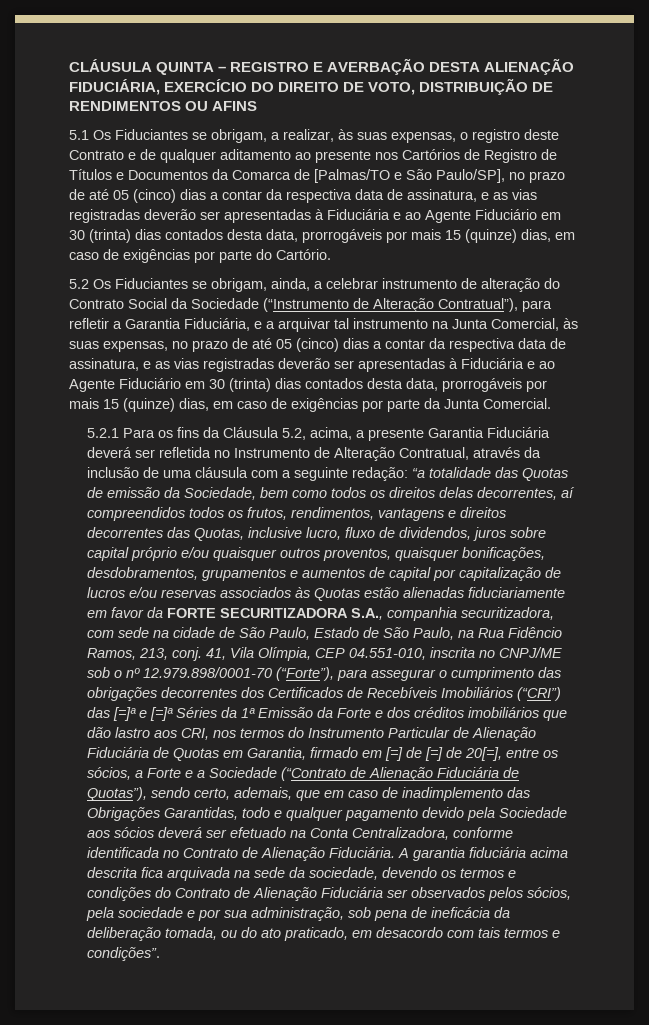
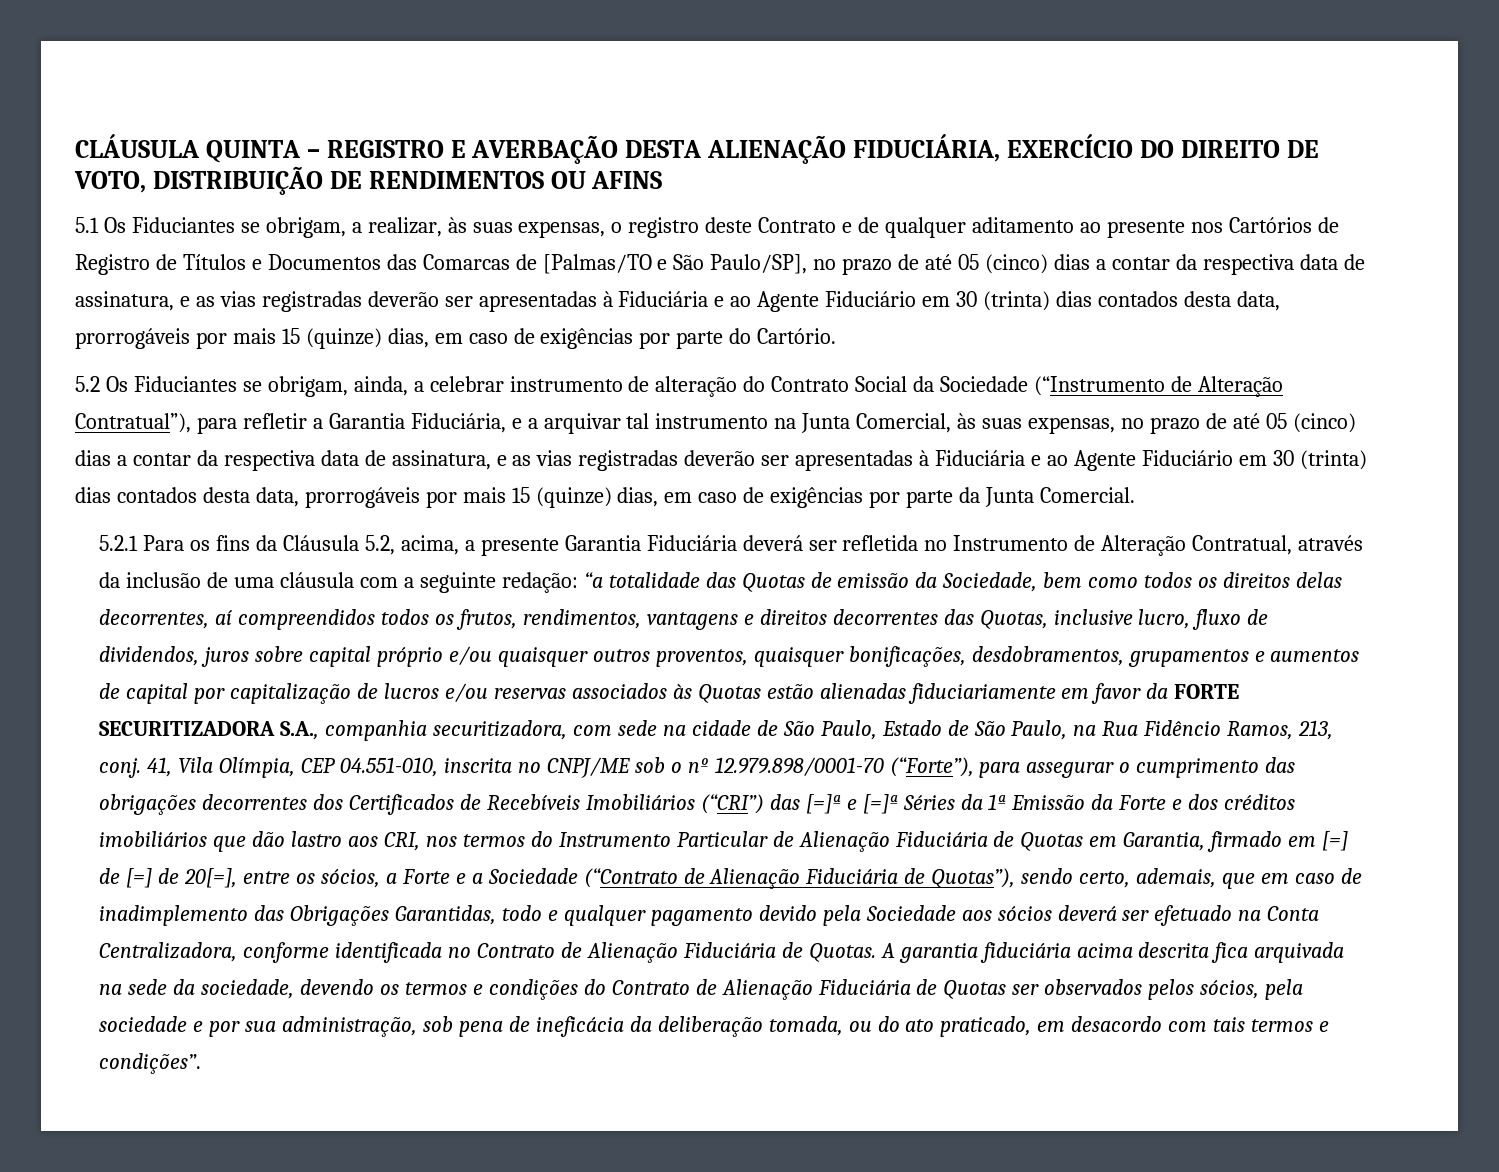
- 5.1 Os Fiduciantes se obrigam, a realizar, às suas expensas, o registro deste Contrato e de qualquer aditamento ao presente nos Cartórios de Registro de Títulos e Documentos da Comarca de [Palmas/TO e São Paulo/SP], no prazo de até 05 (cinco) dias a contar da respectiva data de assinatura, e as vias registradas deverão ser apresentadas à Fiduciária e ao Agente Fiduciário em 30 (trinta) dias contados desta data, prorrogáveis por mais 15 (quinze) dias, em caso de exigências por parte do Cartório.
+ 5.1 Os Fiduciantes se obrigam, a realizar, às suas expensas, o registro deste Contrato e de qualquer aditamento ao presente nos Cartórios de Registro de Títulos e Documentos das Comarcas de [Palmas/TO e São Paulo/SP], no prazo de até 05 (cinco) dias a contar da respectiva data de assinatura, e as vias registradas deverão ser apresentadas à Fiduciária e ao Agente Fiduciário em 30 (trinta) dias contados desta data, prorrogáveis por mais 15 (quinze) dias, em caso de exigências por parte do Cartório.
- 41, Vila Olímpia, CEP 04.551-010, inscrita no CNPJ/ME sob o nº 12.979.898/0001-70 (“Forte”), para assegurar o cumprimento das obrigações decorrentes dos Certificados de Recebíveis Imobiliários (“CRI”) das [=]ª e [=]ª Séries da 1ª Emissão da Forte e dos créditos imobiliários que dão lastro aos CRI, nos termos do Instrumento Particular de Alienação Fiduciária de Quotas em Garantia, firmado em [=] de [=] de 20[=], entre os sócios, a Forte e a Sociedade (“Contrato de Alienação Fiduciária de Quotas”), sendo certo, ademais, que em caso de inadimplemento das Obrigações Garantidas, todo e qualquer pagamento devido pela Sociedade aos sócios deverá ser efetuado na Conta Centralizadora, conforme identificada no Contrato de Alienação Fiduciária.
+ 41, Vila Olímpia, CEP 04.551-010, inscrita no CNPJ/ME sob o nº 12.979.898/0001-70 (“Forte”), para assegurar o cumprimento das obrigações decorrentes dos Certificados de Recebíveis Imobiliários (“CRI”) das [=]ª e [=]ª Séries da 1ª Emissão da Forte e dos créditos imobiliários que dão lastro aos CRI, nos termos do Instrumento Particular de Alienação Fiduciária de Quotas em Garantia, firmado em [=] de [=] de 20[=], entre os sócios, a Forte e a Sociedade (“Contrato de Alienação Fiduciária de Quotas”), sendo certo, ademais, que em caso de inadimplemento das Obrigações Garantidas, todo e qualquer pagamento devido pela Sociedade aos sócios deverá ser efetuado na Conta Centralizadora, conforme identificada no Contrato de Alienação Fiduciária de Quotas.
- A garantia fiduciária acima descrita fica arquivada na sede da sociedade, devendo os termos e condições do Contrato de Alienação Fiduciária ser observados pelos sócios, pela sociedade e por sua administração, sob pena de ineficácia da deliberação tomada, ou do ato praticado, em desacordo com tais termos e condições”.
+ A garantia fiduciária acima descrita fica arquivada na sede da sociedade, devendo os termos e condições do Contrato de Alienação Fiduciária de Quotas ser observados pelos sócios, pela sociedade e por sua administração, sob pena de ineficácia da deliberação tomada, ou do ato praticado, em desacordo com tais termos e condições”.

